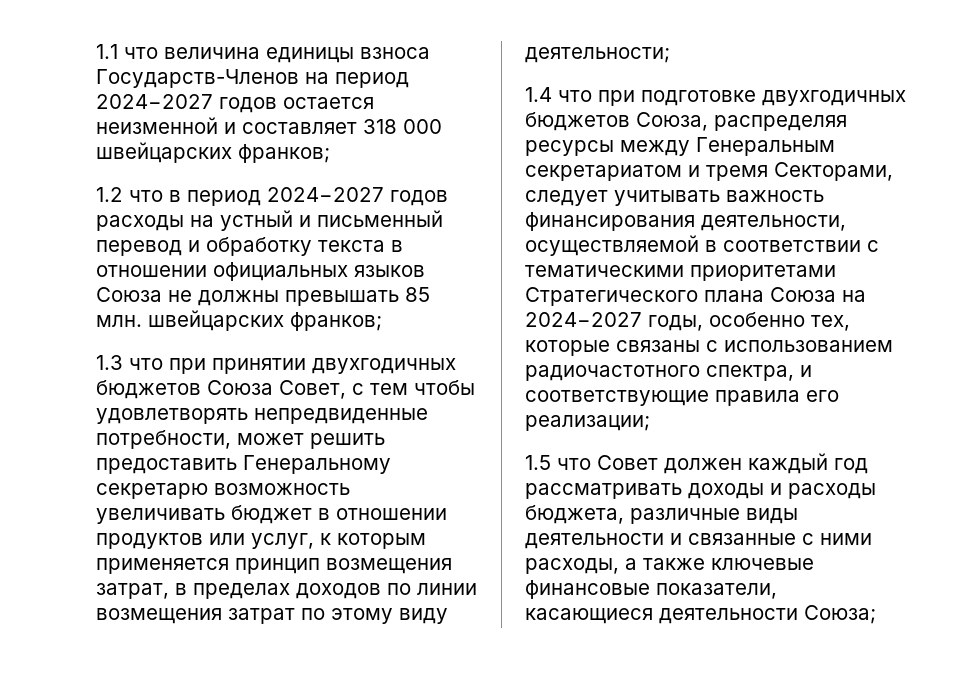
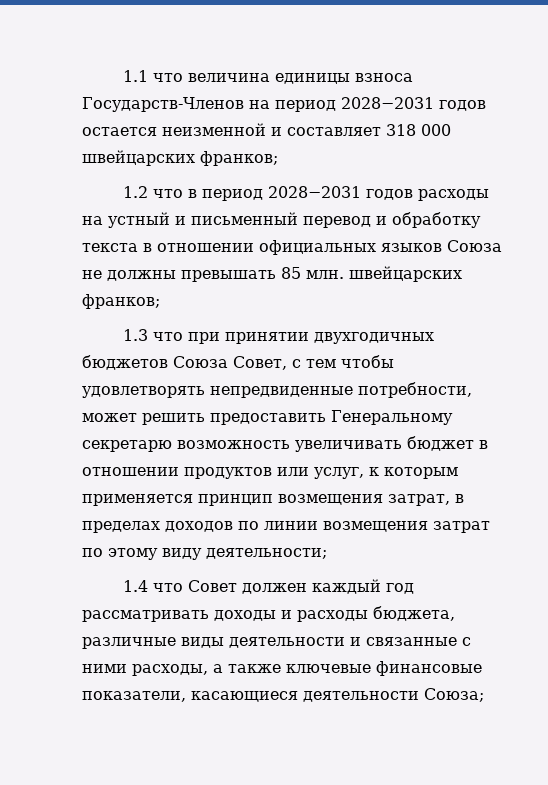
- 1.1 что величина единицы взноса Государств-Членов на период 2024−2027 годов остается неизменной и составляет 318 000 швейцарских франков;
+ 1.1 что величина единицы взноса Государств-Членов на период 2028−2031 годов остается неизменной и составляет 318 000 швейцарских франков;
- 1.2 что в период 2024−2027 годов расходы на устный и письменный перевод и обработку текста в отношении официальных языков Союза не должны превышать 85 млн. швейцарских франков;
+ 1.2 что в период 2028−2031 годов расходы на устный и письменный перевод и обработку текста в отношении официальных языков Союза не должны превышать 85 млн. швейцарских франков;
- 1.4 что при подготовке двухгодичных бюджетов Союза, распределяя ресурсы между Генеральным секретариатом и тремя Секторами, следует учитывать важность финансирования деятельности, осуществляемой в соответствии с тематическими приоритетами Стратегического плана Союза на 2024−2027 годы, особенно тех, которые связаны с использованием радиочастотного спектра, и соответствующие правила его реализации;
- 1.5 что Совет должен каждый год рассматривать доходы и расходы бюджета, различные виды деятельности и связанные с ними расходы, а также ключевые финансовые показатели, касающиеся деятельности Союза;
+ 1.4 что Совет должен каждый год рассматривать доходы и расходы бюджета, различные виды деятельности и связанные с ними расходы, а также ключевые финансовые показатели, касающиеся деятельности Союза;

